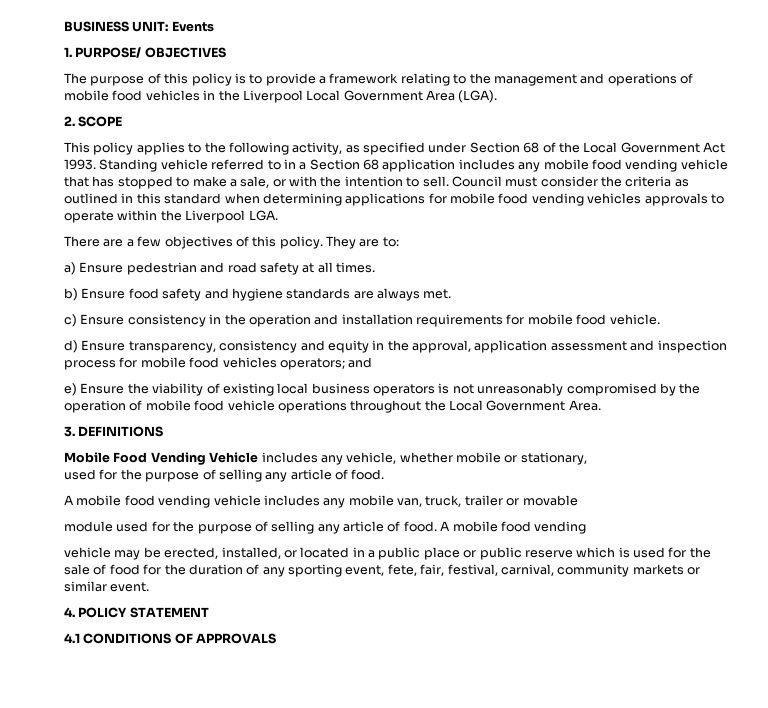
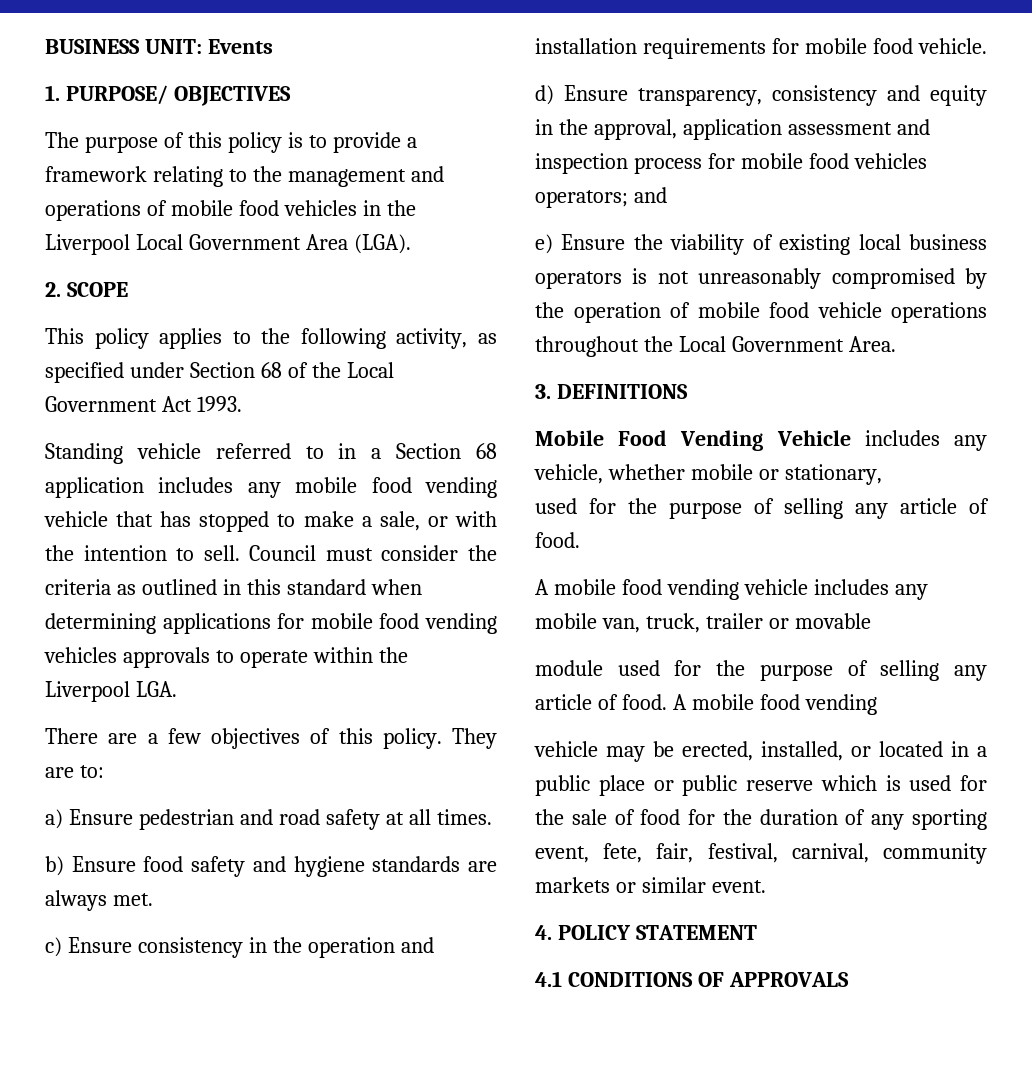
- This policy applies to the following activity, as specified under Section 68 of the Local Government Act 1993. Standing vehicle referred to in a Section 68 application includes any mobile food vending vehicle that has stopped to make a sale, or with the intention to sell.
+ This policy applies to the following activity, as specified under Section 68 of the Local Government Act 1993.
+ Standing vehicle referred to in a Section 68 application includes any mobile food vending vehicle that has stopped to make a sale, or with the intention to sell.

